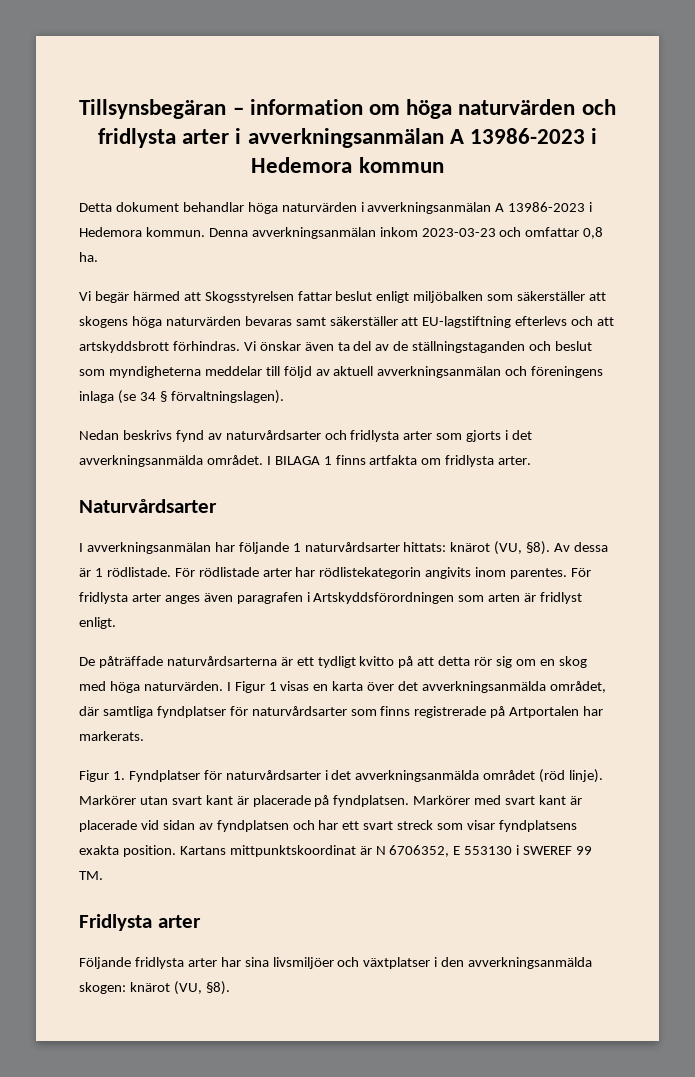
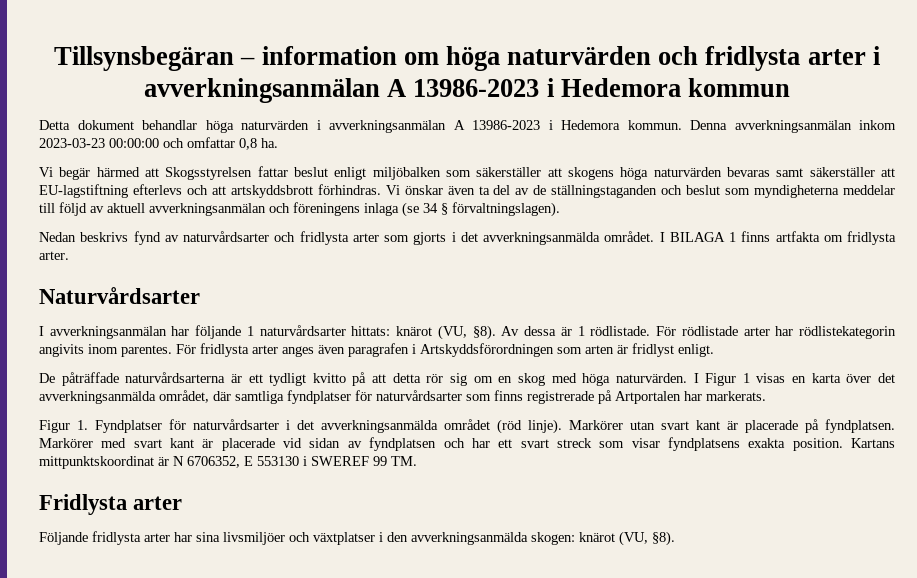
- Denna avverkningsanmälan inkom 2023-03-23 och omfattar 0,8 ha.
+ Denna avverkningsanmälan inkom 2023-03-23 00:00:00 och omfattar 0,8 ha.

